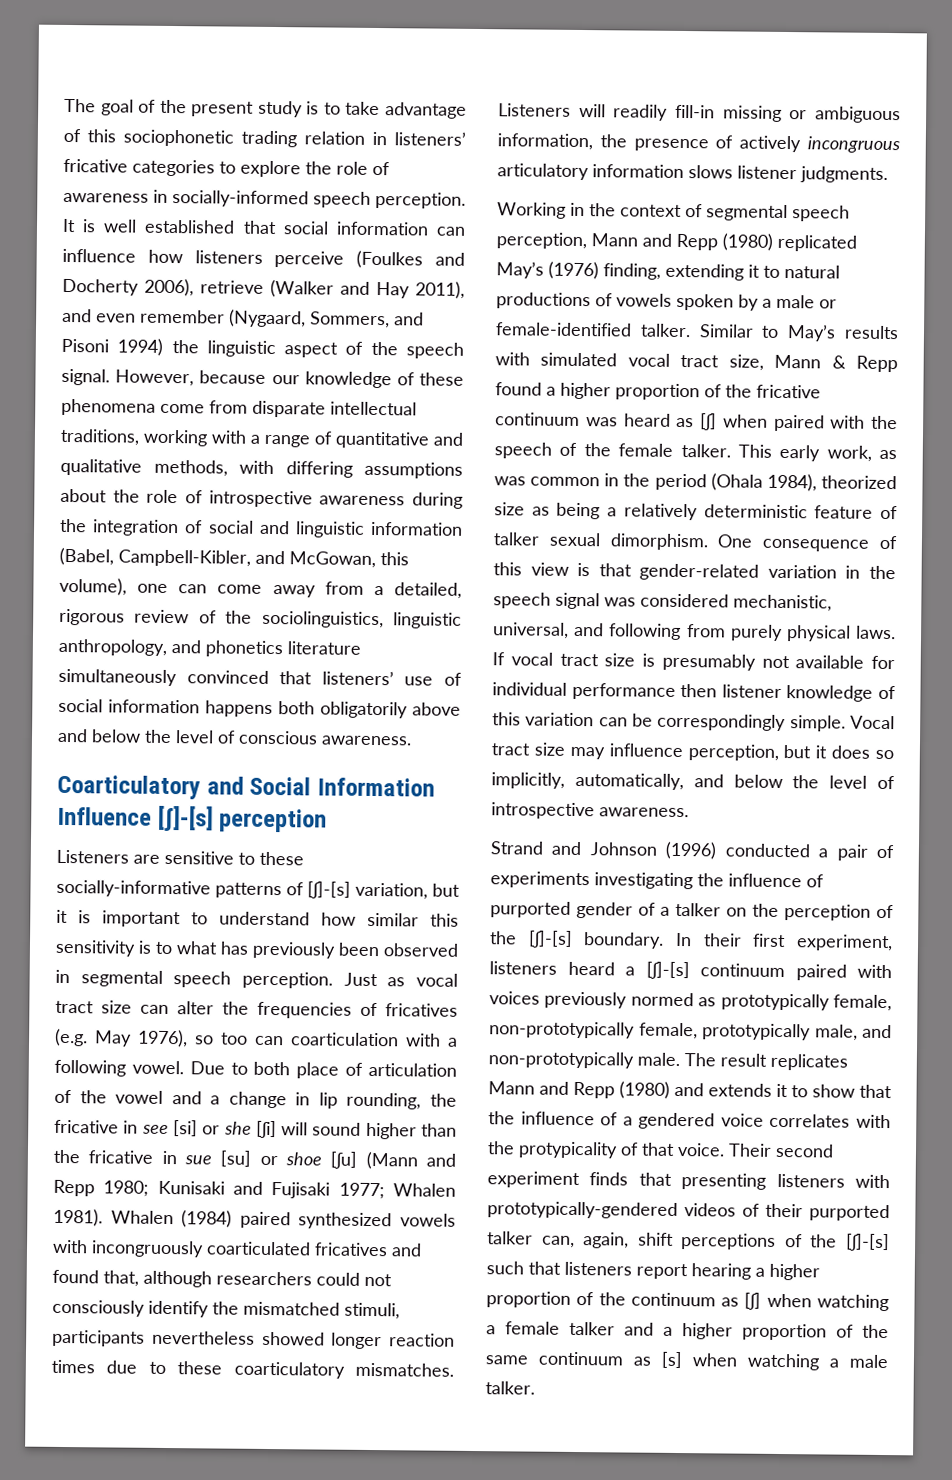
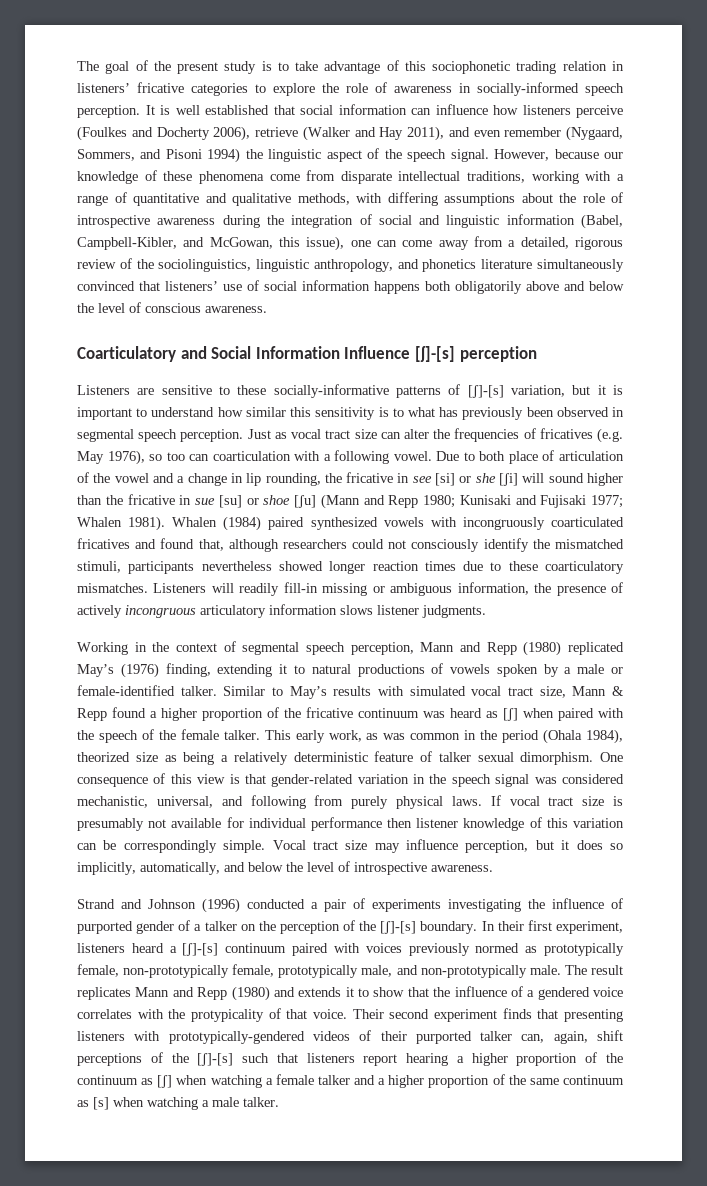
- However, because our knowledge of these phenomena come from disparate intellectual traditions, working with a range of quantitative and qualitative methods, with differing assumptions about the role of introspective awareness during the integration of social and linguistic information (Babel, Campbell-Kibler, and McGowan, this volume), one can come away from a detailed, rigorous review of the sociolinguistics, linguistic anthropology, and phonetics literature simultaneously convinced that listeners’ use of social information happens both obligatorily above and below the level of conscious awareness.
+ However, because our knowledge of these phenomena come from disparate intellectual traditions, working with a range of quantitative and qualitative methods, with differing assumptions about the role of introspective awareness during the integration of social and linguistic information (Babel, Campbell-Kibler, and McGowan, this issue), one can come away from a detailed, rigorous review of the sociolinguistics, linguistic anthropology, and phonetics literature simultaneously convinced that listeners’ use of social information happens both obligatorily above and below the level of conscious awareness.

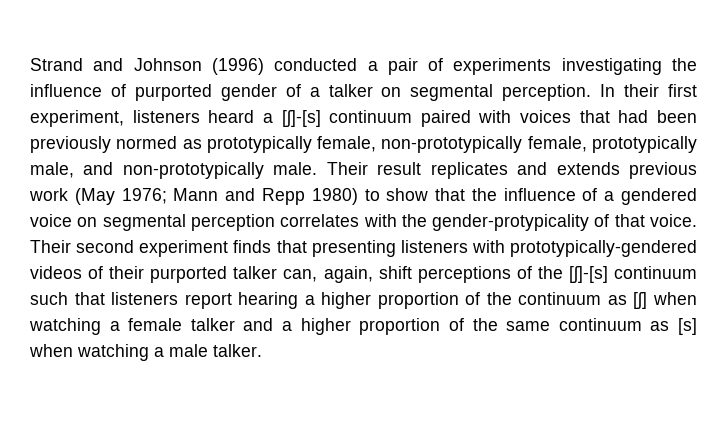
- The goal of the present study is to take advantage of this sociophonetic trading relation in listeners’ fricative categories to explore the role of awareness in socially-informed speech perception. It is well established that social information can influence how listeners perceive (Foulkes and Docherty 2006), retrieve (Walker and Hay 2011), and even remember (Nygaard, Sommers, and Pisoni 1994) the linguistic aspect of the speech signal. However, because our knowledge of these phenomena come from disparate intellectual traditions, working with a range of quantitative and qualitative methods, with differing assumptions about the role of introspective awareness during the integration of social and linguistic information (Babel, Campbell-Kibler, and McGowan, this issue), one can come away from a detailed, rigorous review of the sociolinguistics, linguistic anthropology, and phonetics literature simultaneously convinced that listeners’ use of social information happens both obligatorily above and below the level of conscious awareness.
- Coarticulatory and Social Information Influence [ʃ]-[s] perception
- Listeners are sensitive to these socially-informative patterns of [ʃ]-[s] variation, but it is important to understand how similar this sensitivity is to what has previously been observed in segmental speech perception. Just as vocal tract size can alter the frequencies of fricatives (e.g. May 1976), so too can coarticulation with a following vowel. Due to both place of articulation of the vowel and a change in lip rounding, the fricative in see [si] or she [ʃi] will sound higher than the fricative in sue [su] or shoe [ʃu] (Mann and Repp 1980; Kunisaki and Fujisaki 1977; Whalen 1981). Whalen (1984) paired synthesized vowels with incongruously coarticulated fricatives and found that, although researchers could not consciously identify the mismatched stimuli, participants nevertheless showed longer reaction times due to these coarticulatory mismatches. Listeners will readily fill-in missing or ambiguous information, the presence of actively incongruous articulatory information slows listener judgments.
- Working in the context of segmental speech perception, Mann and Repp (1980) replicated May’s (1976) finding, extending it to natural productions of vowels spoken by a male or female-identified talker. Similar to May’s results with simulated vocal tract size, Mann & Repp found a higher proportion of the fricative continuum was heard as [ʃ] when paired with the speech of the female talker. This early work, as was common in the period (Ohala 1984), theorized size as being a relatively deterministic feature of talker sexual dimorphism. One consequence of this view is that gender-related variation in the speech signal was considered mechanistic, universal, and following from purely physical laws. If vocal tract size is presumably not available for individual performance then listener knowledge of this variation can be correspondingly simple. Vocal tract size may influence perception, but it does so implicitly, automatically, and below the level of introspective awareness.
- Strand and Johnson (1996) conducted a pair of experiments investigating the influence of purported gender of a talker on the perception of the [ʃ]-[s] boundary.
+ Strand and Johnson (1996) conducted a pair of experiments investigating the influence of purported gender of a talker on segmental perception.
- In their first experiment, listeners heard a [ʃ]-[s] continuum paired with voices previously normed as prototypically female, non-prototypically female, prototypically male, and non-prototypically male.
+ In their first experiment, listeners heard a [ʃ]-[s] continuum paired with voices that had been previously normed as prototypically female, non-prototypically female, prototypically male, and non-prototypically male.
- The result replicates Mann and Repp (1980) and extends it to show that the influence of a gendered voice correlates with the protypicality of that voice.
+ Their result replicates and extends previous work (May 1976; Mann and Repp 1980) to show that the influence of a gendered voice on segmental perception correlates with the gender-protypicality of that voice.
- Their second experiment finds that presenting listeners with prototypically-gendered videos of their purported talker can, again, shift perceptions of the [ʃ]-[s] such that listeners report hearing a higher proportion of the continuum as [ʃ] when watching a female talker and a higher proportion of the same continuum as [s] when watching a male talker.
+ Their second experiment finds that presenting listeners with prototypically-gendered videos of their purported talker can, again, shift perceptions of the [ʃ]-[s] continuum such that listeners report hearing a higher proportion of the continuum as [ʃ] when watching a female talker and a higher proportion of the same continuum as [s] when watching a male talker.

